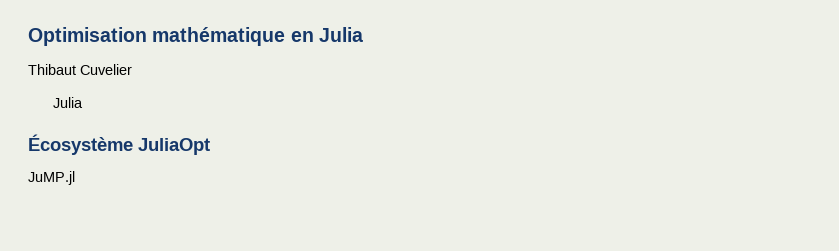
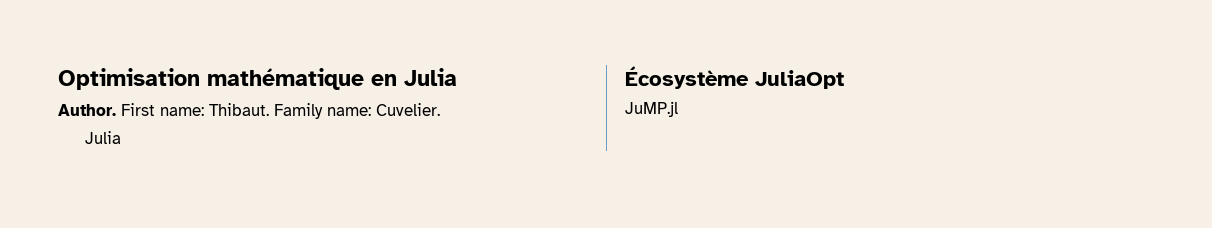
- Thibaut Cuvelier
+ Author. First name: Thibaut. Family name: Cuvelier.

